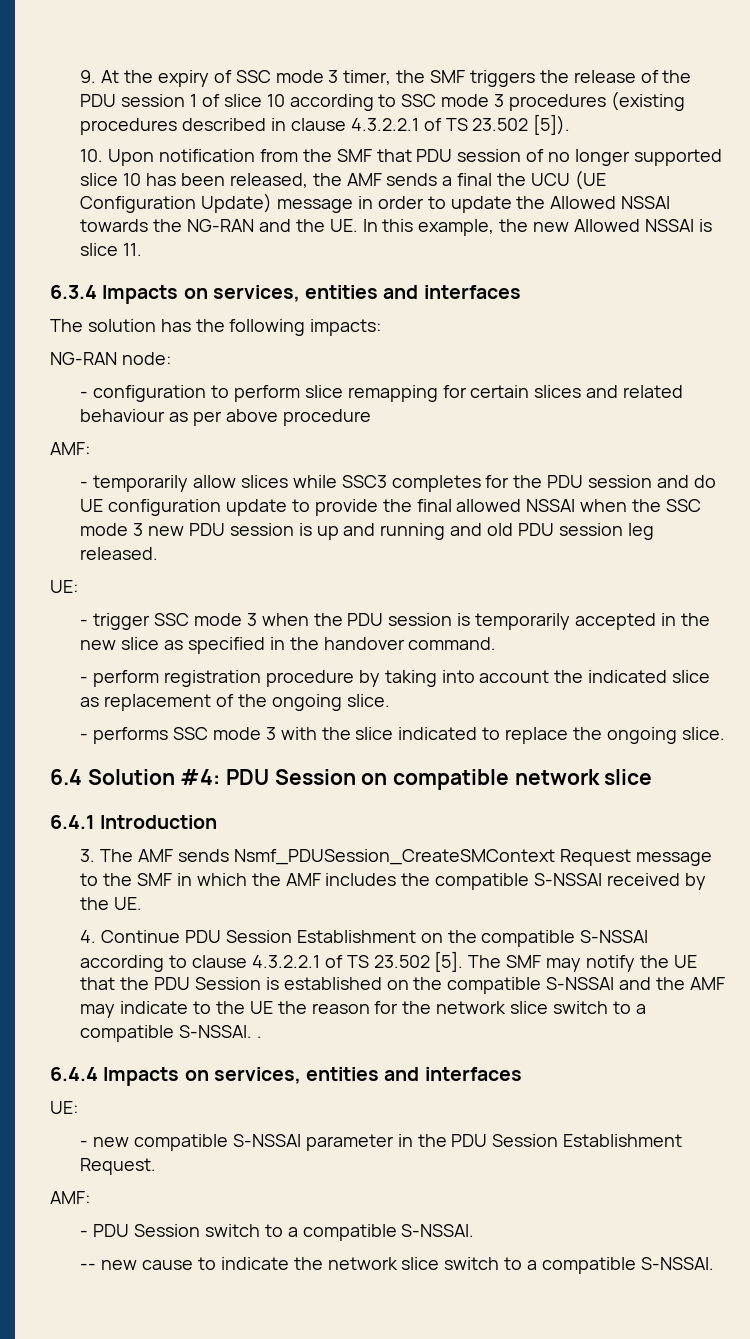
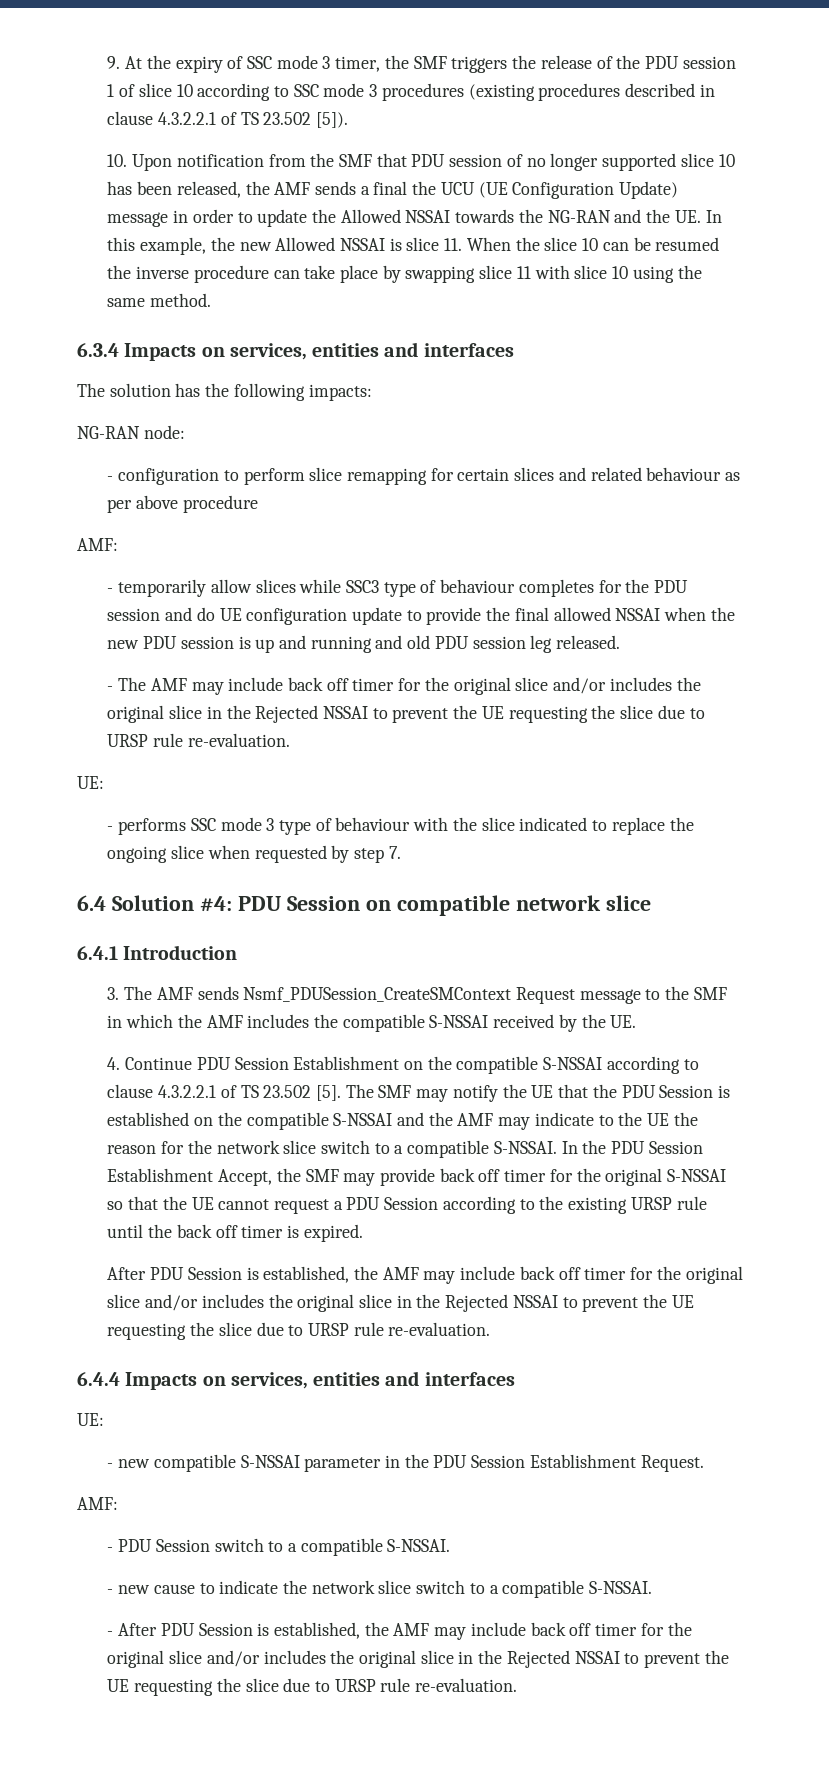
- 10. Upon notification from the SMF that PDU session of no longer supported slice 10 has been released, the AMF sends a final the UCU (UE Configuration Update) message in order to update the Allowed NSSAI towards the NG-RAN and the UE. In this example, the new Allowed NSSAI is slice 11.
+ 10. Upon notification from the SMF that PDU session of no longer supported slice 10 has been released, the AMF sends a final the UCU (UE Configuration Update) message in order to update the Allowed NSSAI towards the NG-RAN and the UE. In this example, the new Allowed NSSAI is slice 11. When the slice 10 can be resumed the inverse procedure can take place by swapping slice 11 with slice 10 using the same method.
- - temporarily allow slices while SSC3 completes for the PDU session and do UE configuration update to provide the final allowed NSSAI when the SSC mode 3 new PDU session is up and running and old PDU session leg released.
+ - temporarily allow slices while SSC3 type of behaviour completes for the PDU session and do UE configuration update to provide the final allowed NSSAI when the new PDU session is up and running and old PDU session leg released.
+ - The AMF may include back off timer for the original slice and/or includes the original slice in the Rejected NSSAI to prevent the UE requesting the slice due to URSP rule re-evaluation.
  UE:
- - trigger SSC mode 3 when the PDU session is temporarily accepted in the new slice as specified in the handover command.
- - perform registration procedure by taking into account the indicated slice as replacement of the ongoing slice.
- - performs SSC mode 3 with the slice indicated to replace the ongoing slice.
+ - performs SSC mode 3 type of behaviour with the slice indicated to replace the ongoing slice when requested by step 7.
- The SMF may notify the UE that the PDU Session is established on the compatible S-NSSAI and the AMF may indicate to the UE the reason for the network slice switch to a compatible S-NSSAI. .
+ The SMF may notify the UE that the PDU Session is established on the compatible S-NSSAI and the AMF may indicate to the UE the reason for the network slice switch to a compatible S-NSSAI. In the PDU Session Establishment Accept, the SMF may provide back off timer for the original S-NSSAI so that the UE cannot request a PDU Session according to the existing URSP rule until the back off timer is expired.
+ After PDU Session is established, the AMF may include back off timer for the original slice and/or includes the original slice in the Rejected NSSAI to prevent the UE requesting the slice due to URSP rule re-evaluation.
- -- new cause to indicate the network slice switch to a compatible S-NSSAI.
+ - new cause to indicate the network slice switch to a compatible S-NSSAI.
+ - After PDU Session is established, the AMF may include back off timer for the original slice and/or includes the original slice in the Rejected NSSAI to prevent the UE requesting the slice due to URSP rule re-evaluation.

